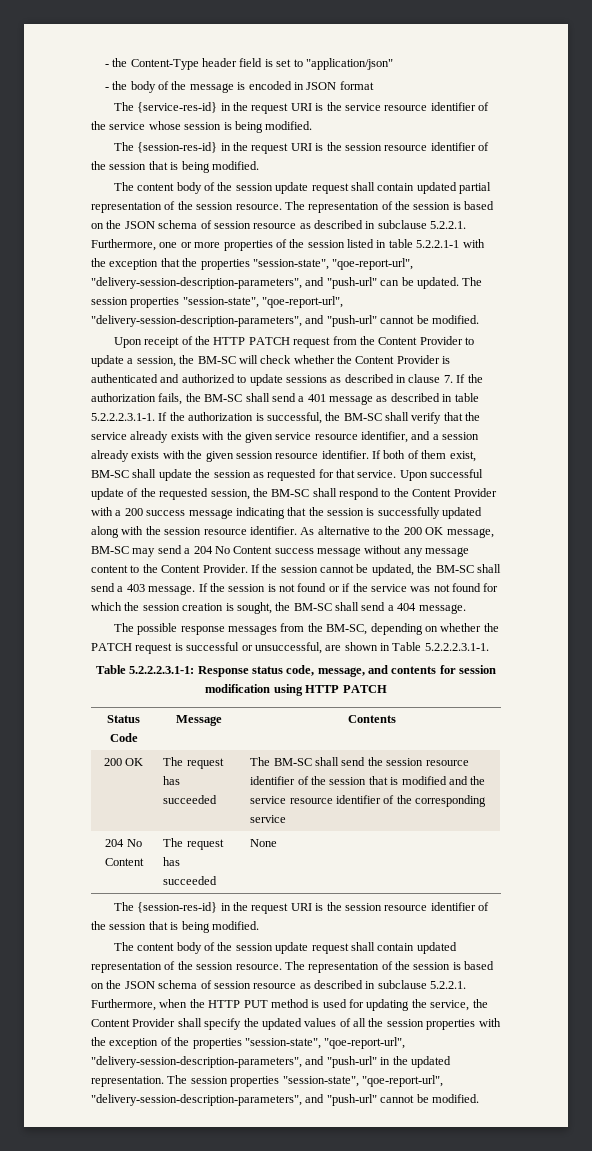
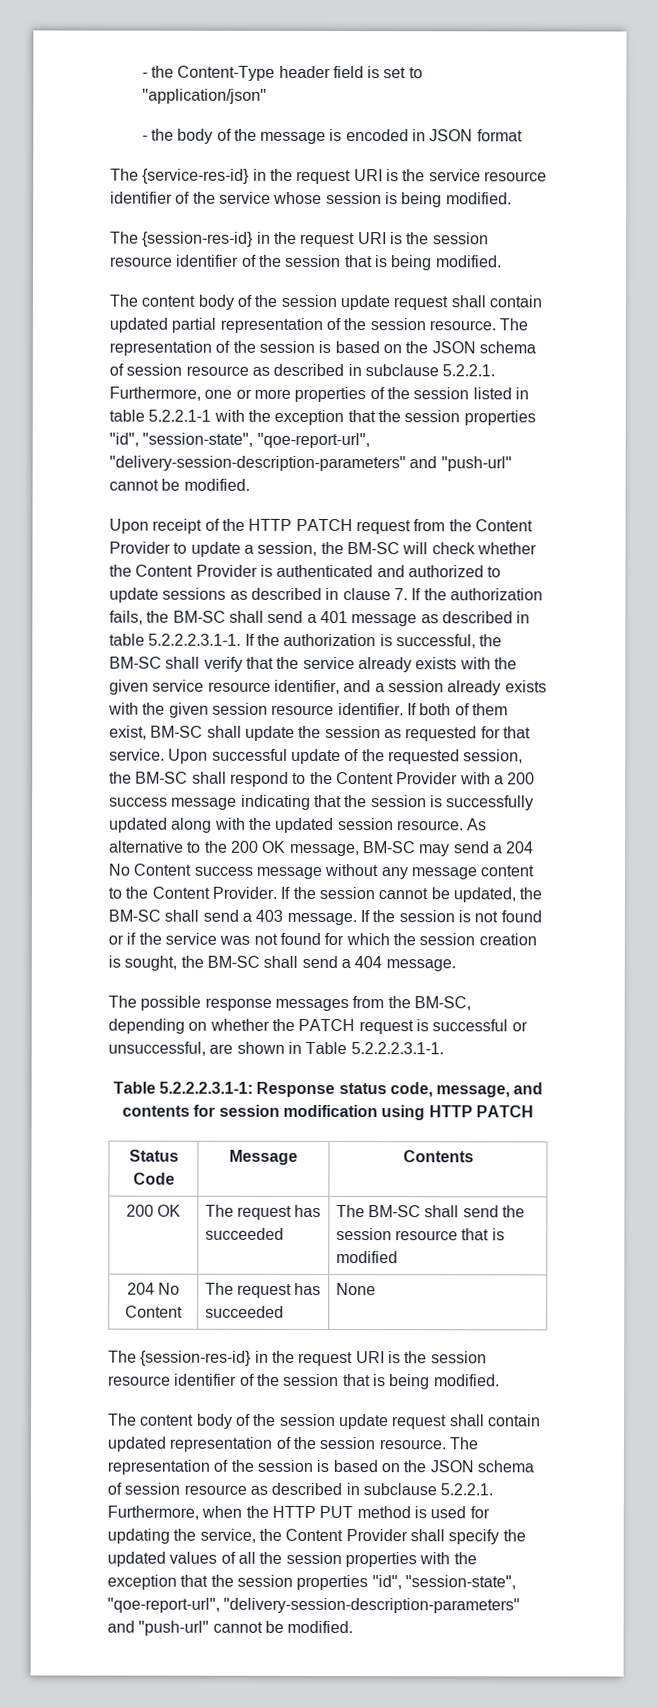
- The representation of the session is based on the JSON schema of session resource as described in subclause 5.2.2.1. Furthermore, one or more properties of the session listed in table 5.2.2.1-1 with the exception that the properties "session-state", "qoe-report-url", "delivery-session-description-parameters", and "push-url" can be updated. The session properties "session-state", "qoe-report-url", "delivery-session-description-parameters", and "push-url" cannot be modified.
+ The representation of the session is based on the JSON schema of session resource as described in subclause 5.2.2.1. Furthermore, one or more properties of the session listed in table 5.2.2.1-1 with the exception that the session properties "id", "session-state", "qoe-report-url", "delivery-session-description-parameters" and "push-url" cannot be modified.
- Upon successful update of the requested session, the BM-SC shall respond to the Content Provider with a 200 success message indicating that the session is successfully updated along with the session resource identifier.
+ Upon successful update of the requested session, the BM-SC shall respond to the Content Provider with a 200 success message indicating that the session is successfully updated along with the updated session resource.
- 200 OK | The request has succeeded | The BM-SC shall send the session resource identifier of the session that is modified and the service resource identifier of the corresponding service
+ 200 OK | The request has succeeded | The BM-SC shall send the session resource that is modified
- The representation of the session is based on the JSON schema of session resource as described in subclause 5.2.2.1. Furthermore, when the HTTP PUT method is used for updating the service, the Content Provider shall specify the updated values of all the session properties with the exception of the properties "session-state", "qoe-report-url", "delivery-session-description-parameters", and "push-url" in the updated representation. The session properties "session-state", "qoe-report-url", "delivery-session-description-parameters", and "push-url" cannot be modified.
+ The representation of the session is based on the JSON schema of session resource as described in subclause 5.2.2.1. Furthermore, when the HTTP PUT method is used for updating the service, the Content Provider shall specify the updated values of all the session properties with the exception that the session properties "id", "session-state", "qoe-report-url", "delivery-session-description-parameters" and "push-url" cannot be modified.

